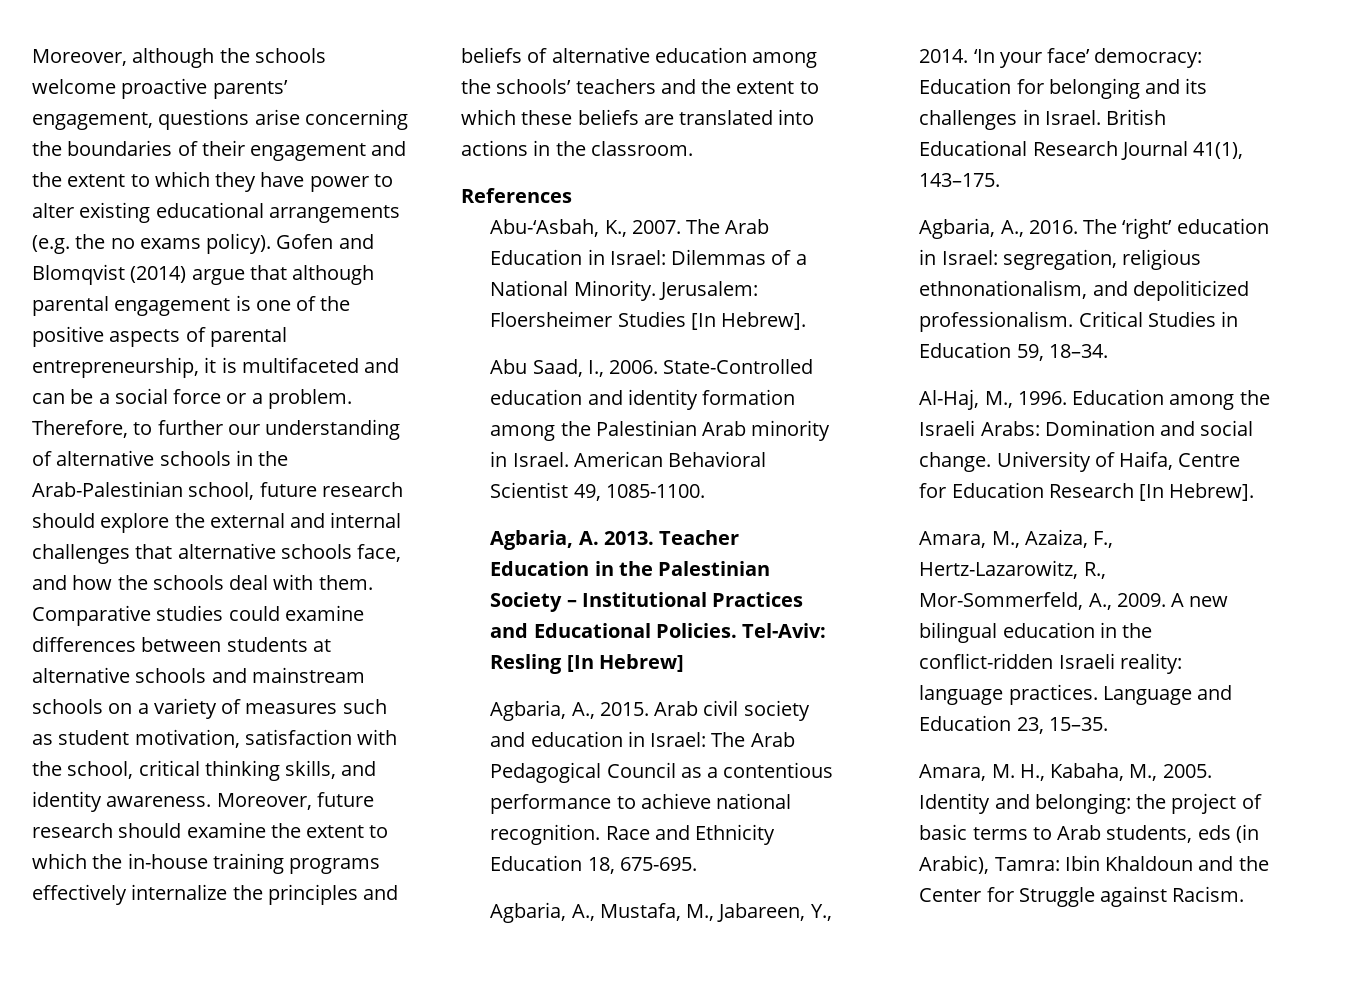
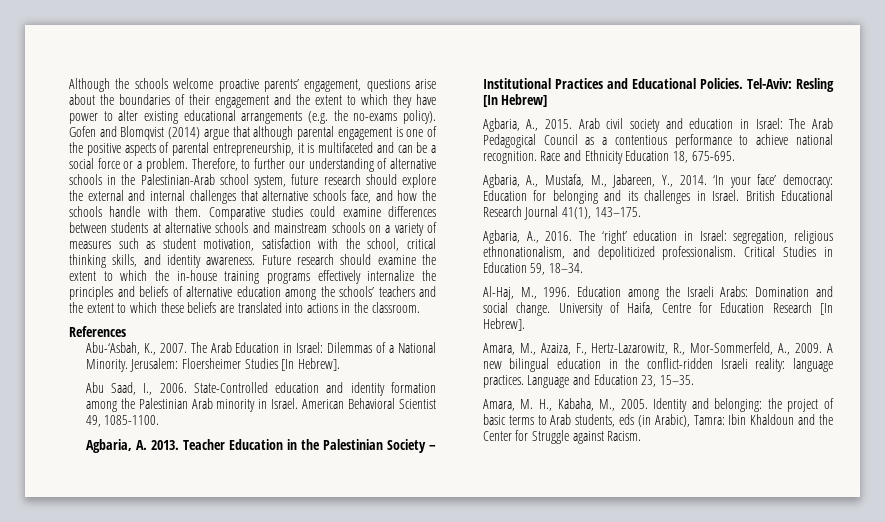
- Moreover, although the schools welcome proactive parents’ engagement, questions arise concerning the boundaries of their engagement and the extent to which they have power to alter existing educational arrangements (e.g. the no exams policy).
+ Although the schools welcome proactive parents’ engagement, questions arise about the boundaries of their engagement and the extent to which they have power to alter existing educational arrangements (e.g. the no-exams policy).
- Therefore, to further our understanding of alternative schools in the Arab-Palestinian school, future research should explore the external and internal challenges that alternative schools face, and how the schools deal with them.
+ Therefore, to further our understanding of alternative schools in the Palestinian-Arab school system, future research should explore the external and internal challenges that alternative schools face, and how the schools handle with them.
- Moreover, future research should examine the extent to which the in-house training programs effectively internalize the principles and beliefs of alternative education among the schools’ teachers and the extent to which these beliefs are translated into actions in the classroom.
+ Future research should examine the extent to which the in-house training programs effectively internalize the principles and beliefs of alternative education among the schools’ teachers and the extent to which these beliefs are translated into actions in the classroom.

